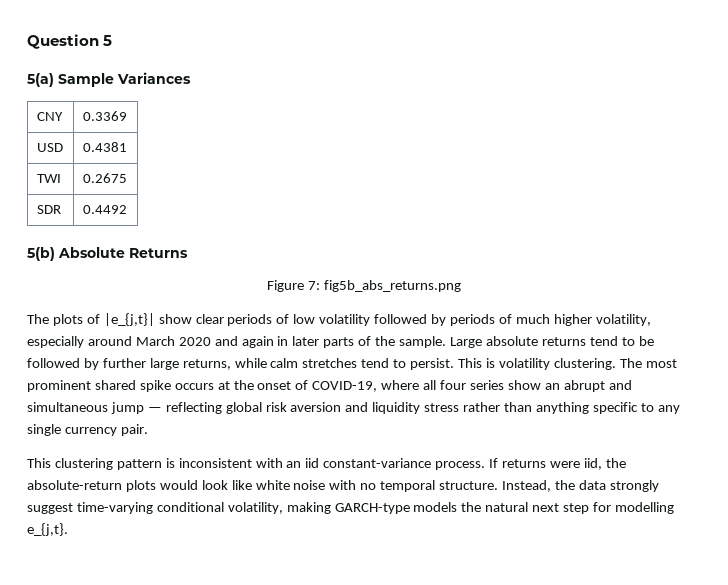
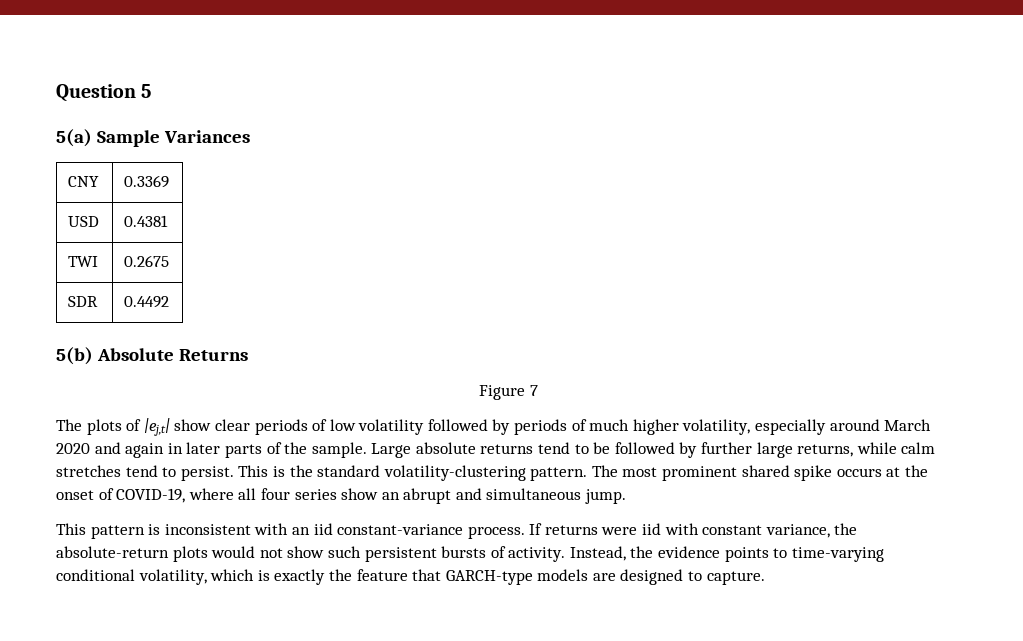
- Figure 7: fig5b_abs_returns.png
+ Figure 7
- The plots of |e_{j,t}| show clear periods of low volatility followed by periods of much higher volatility, especially around March 2020 and again in later parts of the sample.
+ The plots of |ej,t| show clear periods of low volatility followed by periods of much higher volatility, especially around March 2020 and again in later parts of the sample.
- This is volatility clustering.
+ This is the standard volatility-clustering pattern.
- The most prominent shared spike occurs at the onset of COVID-19, where all four series show an abrupt and simultaneous jump — reflecting global risk aversion and liquidity stress rather than anything specific to any single currency pair.
- This clustering pattern is inconsistent with an iid constant-variance process.
+ The most prominent shared spike occurs at the onset of COVID-19, where all four series show an abrupt and simultaneous jump.
+ This pattern is inconsistent with an iid constant-variance process.
- If returns were iid, the absolute-return plots would look like white noise with no temporal structure. Instead, the data strongly suggest time-varying conditional volatility, making GARCH-type models the natural next step for modelling e_{j,t}.
+ If returns were iid with constant variance, the absolute-return plots would not show such persistent bursts of activity. Instead, the evidence points to time-varying conditional volatility, which is exactly the feature that GARCH-type models are designed to capture.

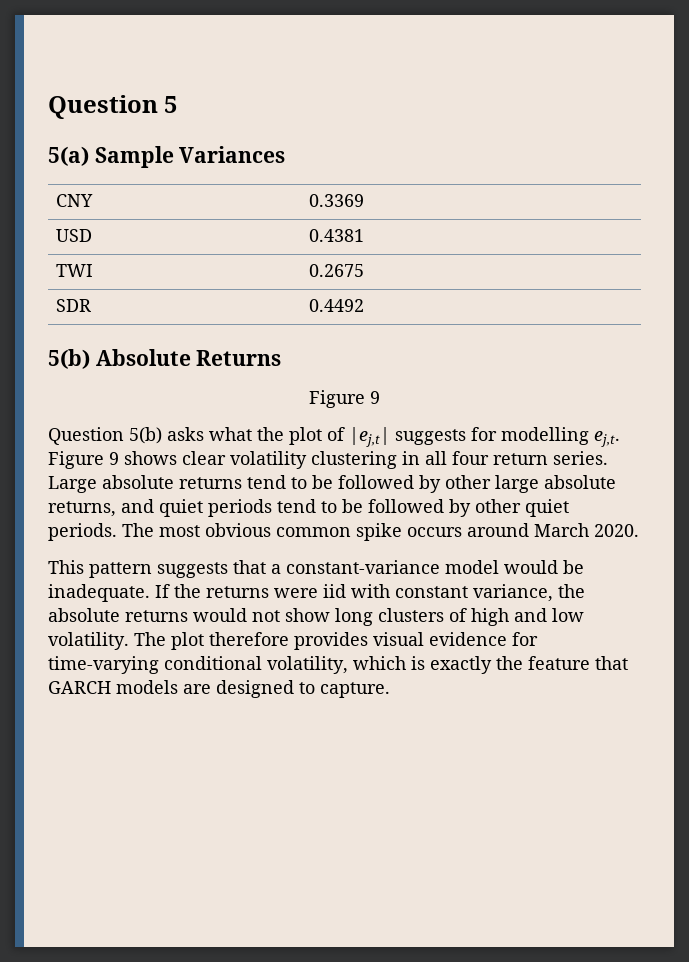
  5(b) Absolute Returns
- Figure 7
- The plots of |ej,t| show clear periods of low volatility followed by periods of much higher volatility, especially around March 2020 and again in later parts of the sample.
+ Figure 9
+ Question 5(b) asks what the plot of |ej,t| suggests for modelling ej,t. Figure 9 shows clear volatility clustering in all four return series.
- Large absolute returns tend to be followed by further large returns, while calm stretches tend to persist. This is the standard volatility-clustering pattern. The most prominent shared spike occurs at the onset of COVID-19, where all four series show an abrupt and simultaneous jump.
- This pattern is inconsistent with an iid constant-variance process. If returns were iid with constant variance, the absolute-return plots would not show such persistent bursts of activity. Instead, the evidence points to time-varying conditional volatility, which is exactly the feature that GARCH-type models are designed to capture.
+ Large absolute returns tend to be followed by other large absolute returns, and quiet periods tend to be followed by other quiet periods. The most obvious common spike occurs around March 2020.
+ This pattern suggests that a constant-variance model would be inadequate. If the returns were iid with constant variance, the absolute returns would not show long clusters of high and low volatility. The plot therefore provides visual evidence for time-varying conditional volatility, which is exactly the feature that GARCH models are designed to capture.

